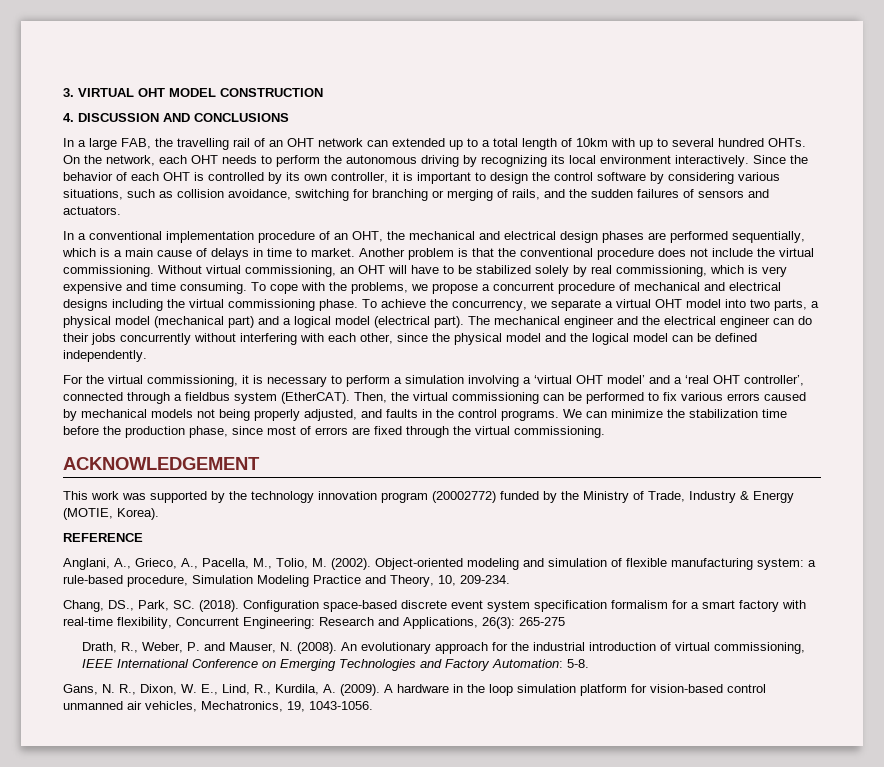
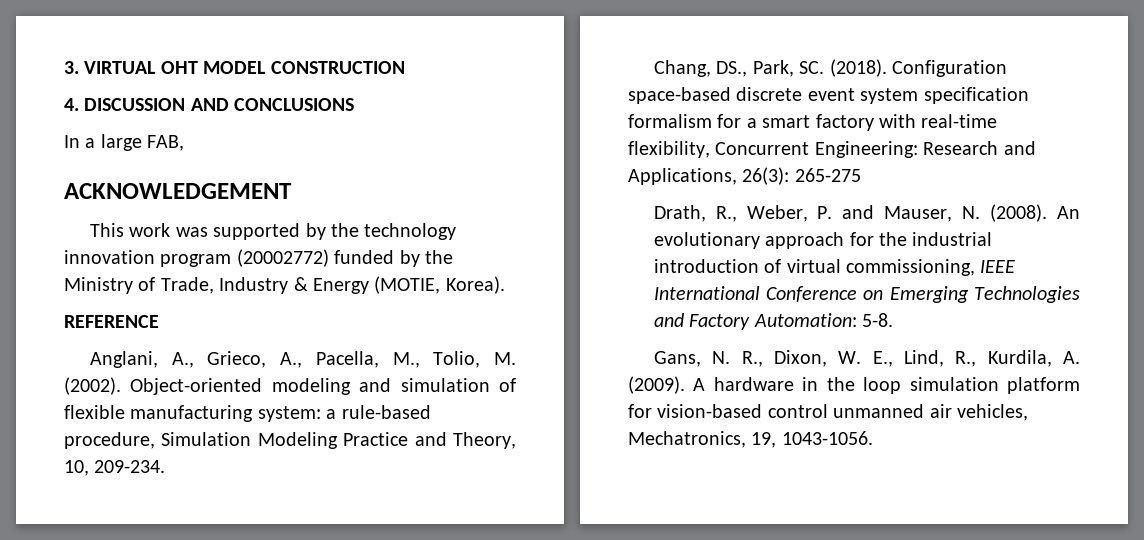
- In a large FAB, the travelling rail of an OHT network can extended up to a total length of 10km with up to several hundred OHTs. On the network, each OHT needs to perform the autonomous driving by recognizing its local environment interactively. Since the behavior of each OHT is controlled by its own controller, it is important to design the control software by considering various situations, such as collision avoidance, switching for branching or merging of rails, and the sudden failures of sensors and actuators.
- In a conventional implementation procedure of an OHT, the mechanical and electrical design phases are performed sequentially, which is a main cause of delays in time to market. Another problem is that the conventional procedure does not include the virtual commissioning. Without virtual commissioning, an OHT will have to be stabilized solely by real commissioning, which is very expensive and time consuming. To cope with the problems, we propose a concurrent procedure of mechanical and electrical designs including the virtual commissioning phase. To achieve the concurrency, we separate a virtual OHT model into two parts, a physical model (mechanical part) and a logical model (electrical part). The mechanical engineer and the electrical engineer can do their jobs concurrently without interfering with each other, since the physical model and the logical model can be defined independently.
- For the virtual commissioning, it is necessary to perform a simulation involving a ‘virtual OHT model’ and a ‘real OHT controller’, connected through a fieldbus system (EtherCAT). Then, the virtual commissioning can be performed to fix various errors caused by mechanical models not being properly adjusted, and faults in the control programs. We can minimize the stabilization time before the production phase, since most of errors are fixed through the virtual commissioning.
+ In a large FAB,

